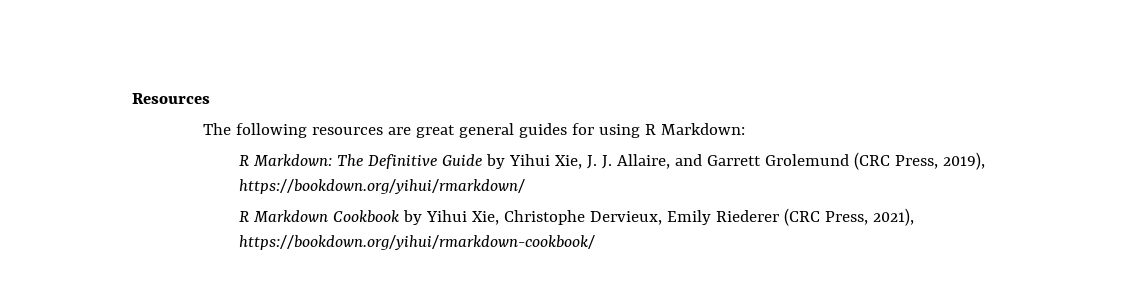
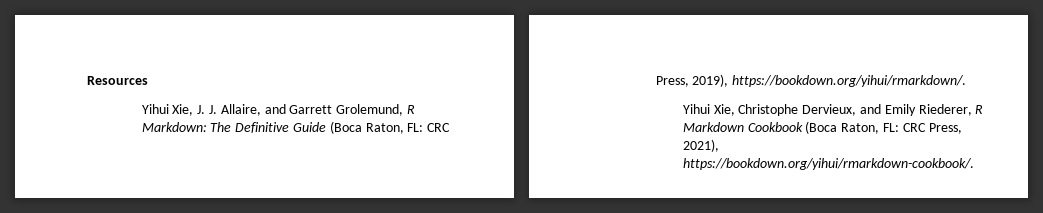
- The following resources are great general guides for using R Markdown:
- R Markdown: The Definitive Guide by Yihui Xie, J. J. Allaire, and Garrett Grolemund (CRC Press, 2019), https://bookdown.org/yihui/rmarkdown/
- R Markdown Cookbook by Yihui Xie, Christophe Dervieux, Emily Riederer (CRC Press, 2021), https://bookdown.org/yihui/rmarkdown-cookbook/
+ Yihui Xie, J. J. Allaire, and Garrett Grolemund, R Markdown: The Definitive Guide (Boca Raton, FL: CRC Press, 2019), https://bookdown.org/yihui/rmarkdown/.
+ Yihui Xie, Christophe Dervieux, and Emily Riederer, R Markdown Cookbook (Boca Raton, FL: CRC Press, 2021), https://bookdown.org/yihui/rmarkdown-cookbook/.

